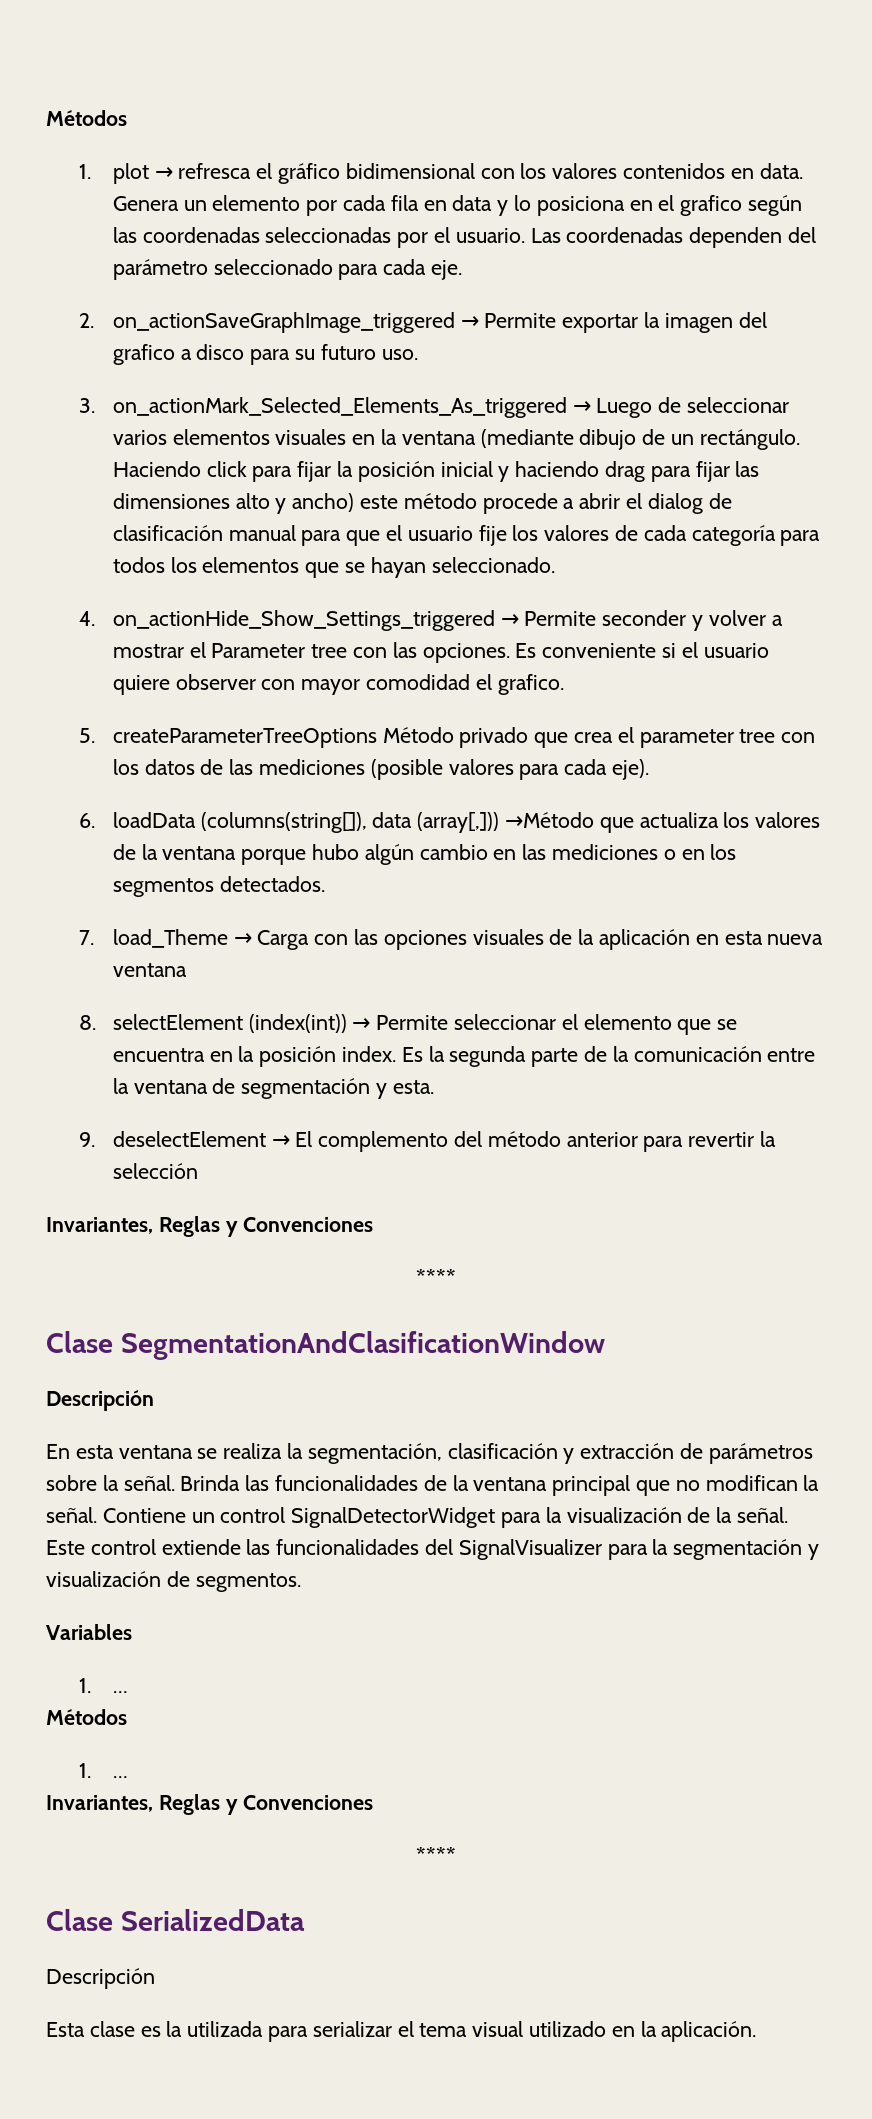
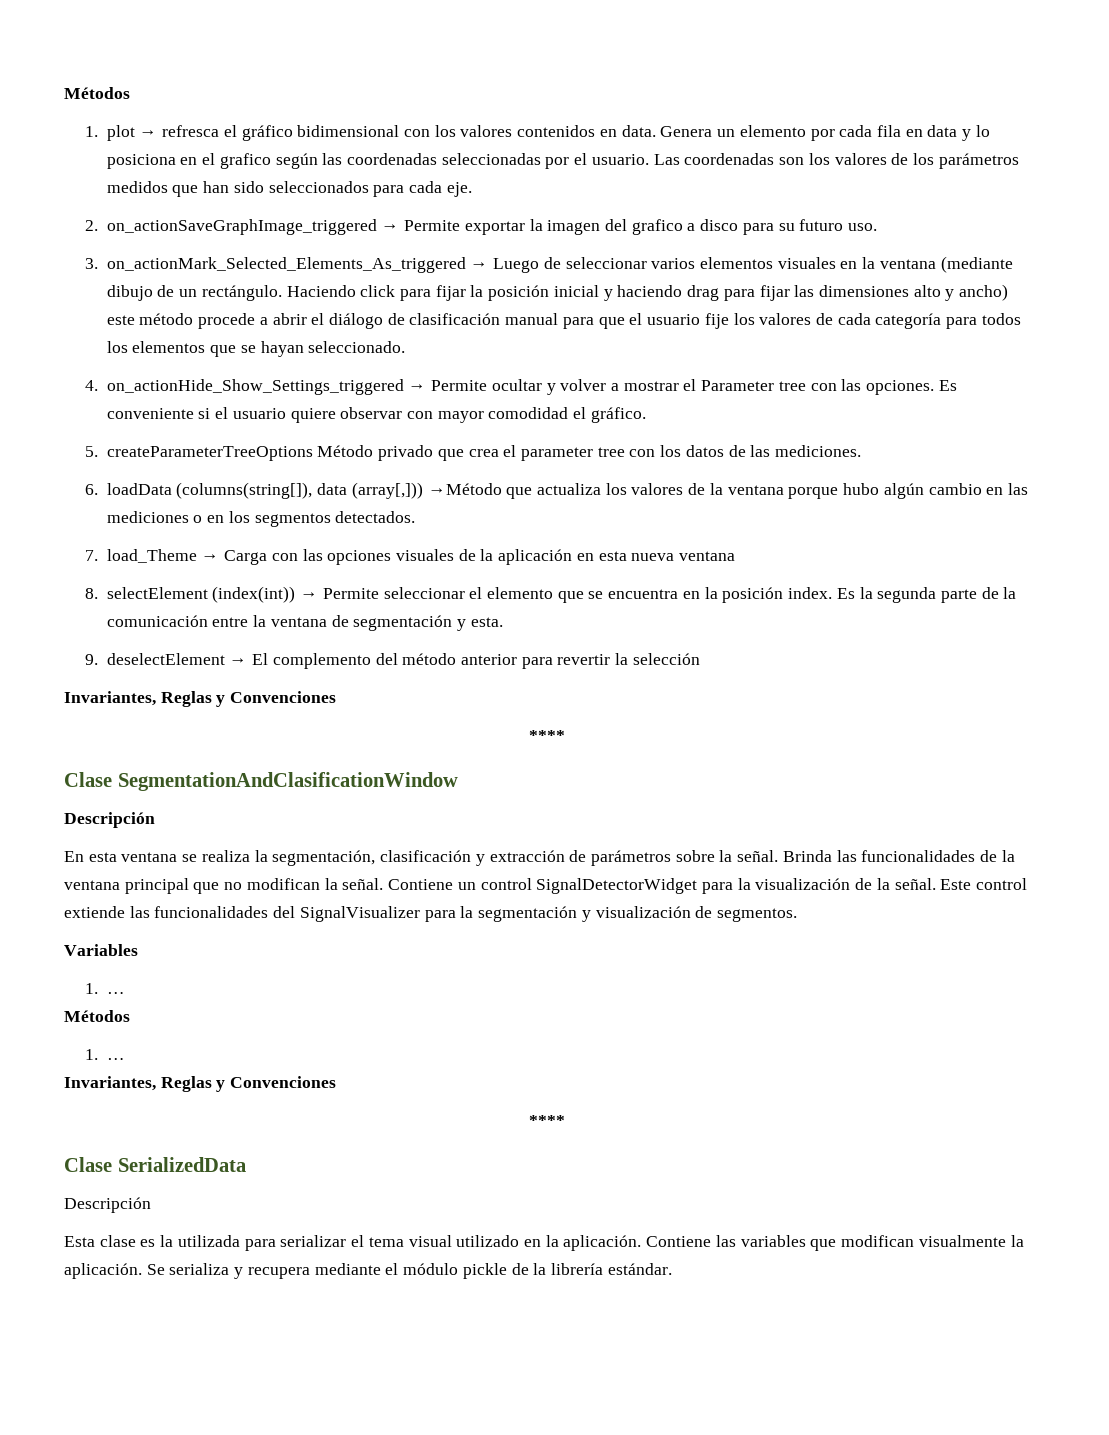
- Las coordenadas dependen del parámetro seleccionado para cada eje.
+ Las coordenadas son los valores de los parámetros medidos que han sido seleccionados para cada eje.
- Haciendo click para fijar la posición inicial y haciendo drag para fijar las dimensiones alto y ancho) este método procede a abrir el dialog de clasificación manual para que el usuario fije los valores de cada categoría para todos los elementos que se hayan seleccionado.
+ Haciendo click para fijar la posición inicial y haciendo drag para fijar las dimensiones alto y ancho) este método procede a abrir el diálogo de clasificación manual para que el usuario fije los valores de cada categoría para todos los elementos que se hayan seleccionado.
- 4. on_actionHide_Show_Settings_triggered → Permite seconder y volver a mostrar el Parameter tree con las opciones.
+ 4. on_actionHide_Show_Settings_triggered → Permite ocultar y volver a mostrar el Parameter tree con las opciones.
- Es conveniente si el usuario quiere observer con mayor comodidad el grafico.
+ Es conveniente si el usuario quiere observar con mayor comodidad el gráfico.
- 5. createParameterTreeOptions Método privado que crea el parameter tree con los datos de las mediciones (posible valores para cada eje).
+ 5. createParameterTreeOptions Método privado que crea el parameter tree con los datos de las mediciones.
+ Contiene las variables que modifican visualmente la aplicación. Se serializa y recupera mediante el módulo pickle de la librería estándar.

